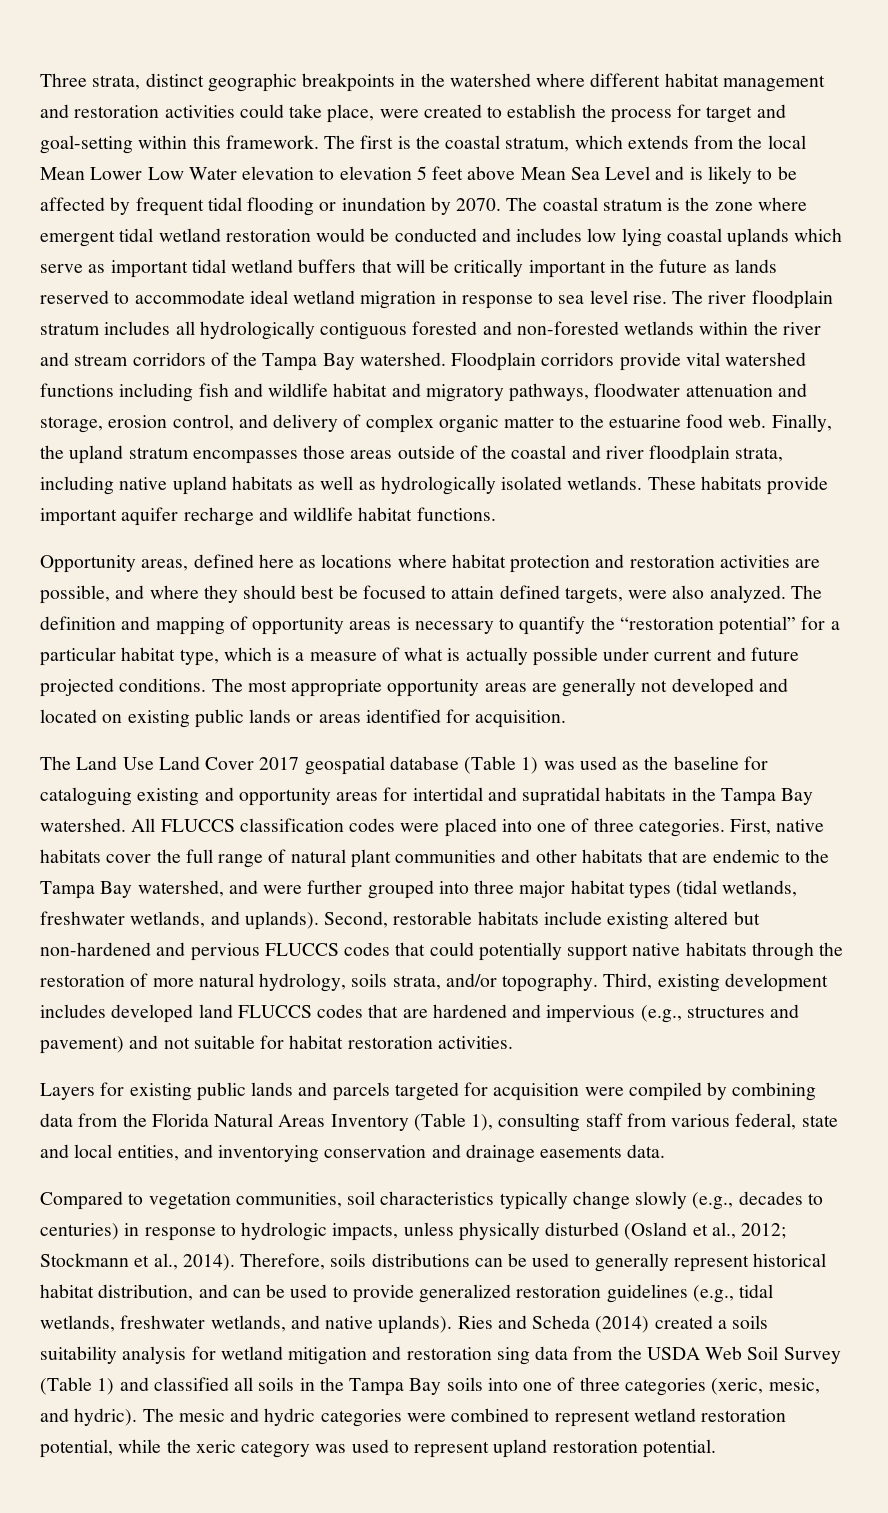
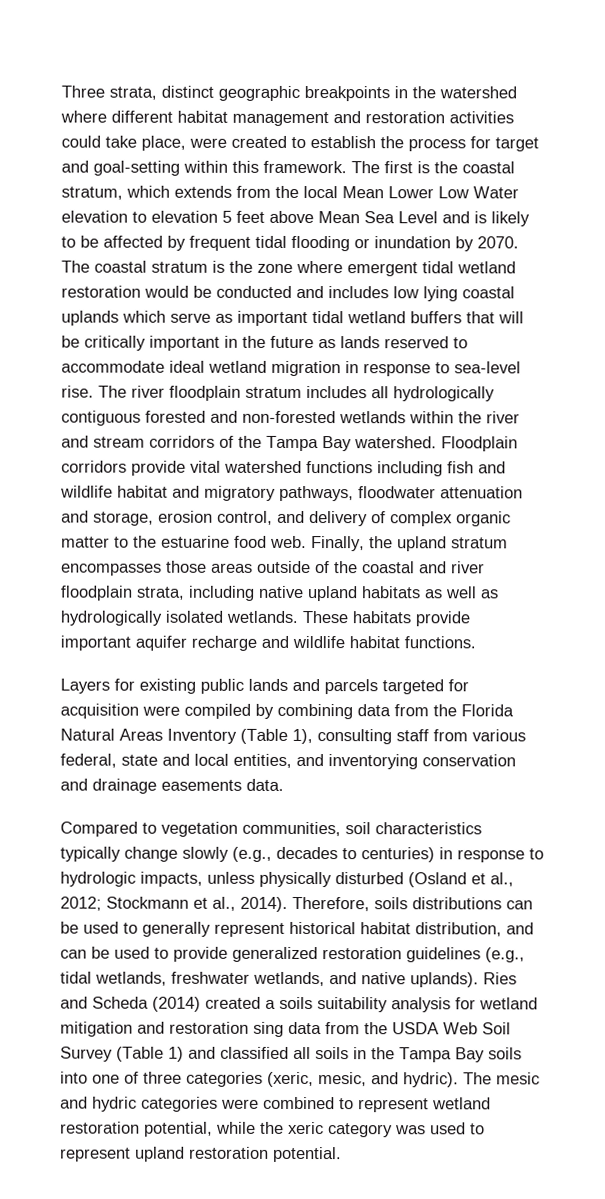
- The coastal stratum is the zone where emergent tidal wetland restoration would be conducted and includes low lying coastal uplands which serve as important tidal wetland buffers that will be critically important in the future as lands reserved to accommodate ideal wetland migration in response to sea level rise.
+ The coastal stratum is the zone where emergent tidal wetland restoration would be conducted and includes low lying coastal uplands which serve as important tidal wetland buffers that will be critically important in the future as lands reserved to accommodate ideal wetland migration in response to sea-level rise.
- Opportunity areas, defined here as locations where habitat protection and restoration activities are possible, and where they should best be focused to attain defined targets, were also analyzed. The definition and mapping of opportunity areas is necessary to quantify the “restoration potential” for a particular habitat type, which is a measure of what is actually possible under current and future projected conditions. The most appropriate opportunity areas are generally not developed and located on existing public lands or areas identified for acquisition.
- The Land Use Land Cover 2017 geospatial database (Table 1) was used as the baseline for cataloguing existing and opportunity areas for intertidal and supratidal habitats in the Tampa Bay watershed. All FLUCCS classification codes were placed into one of three categories. First, native habitats cover the full range of natural plant communities and other habitats that are endemic to the Tampa Bay watershed, and were further grouped into three major habitat types (tidal wetlands, freshwater wetlands, and uplands). Second, restorable habitats include existing altered but non-hardened and pervious FLUCCS codes that could potentially support native habitats through the restoration of more natural hydrology, soils strata, and/or topography. Third, existing development includes developed land FLUCCS codes that are hardened and impervious (e.g., structures and pavement) and not suitable for habitat restoration activities.

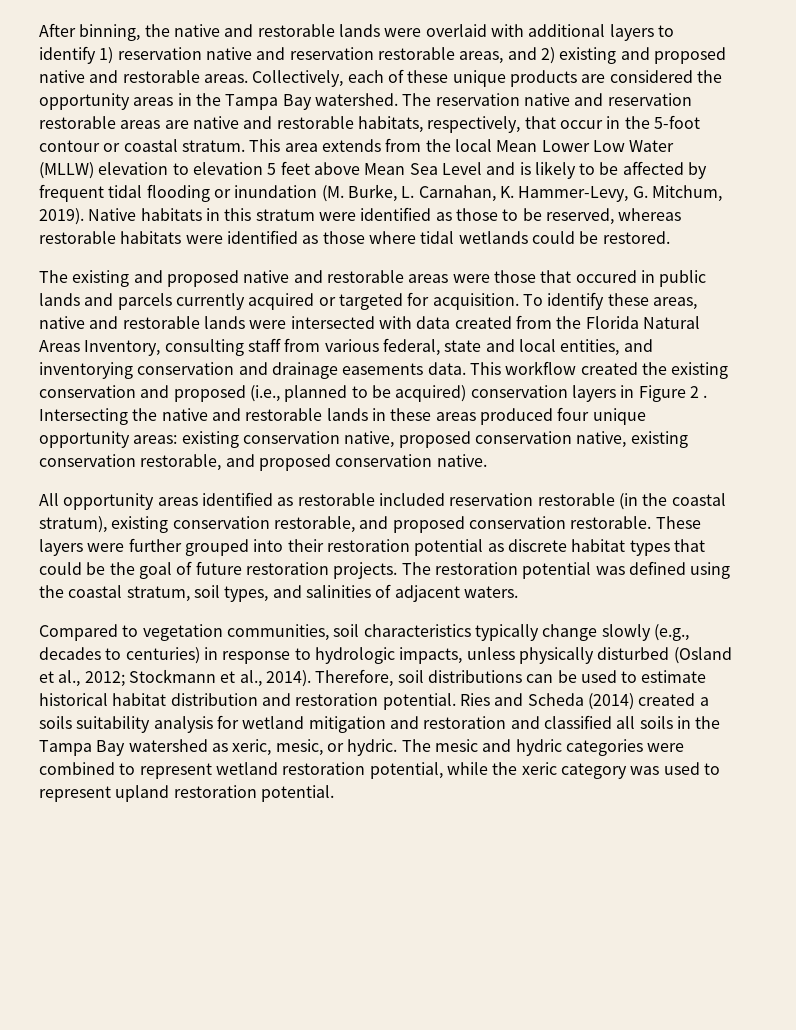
- Three strata, distinct geographic breakpoints in the watershed where different habitat management and restoration activities could take place, were created to establish the process for target and goal-setting within this framework. The first is the coastal stratum, which extends from the local Mean Lower Low Water elevation to elevation 5 feet above Mean Sea Level and is likely to be affected by frequent tidal flooding or inundation by 2070. The coastal stratum is the zone where emergent tidal wetland restoration would be conducted and includes low lying coastal uplands which serve as important tidal wetland buffers that will be critically important in the future as lands reserved to accommodate ideal wetland migration in response to sea-level rise. The river floodplain stratum includes all hydrologically contiguous forested and non-forested wetlands within the river and stream corridors of the Tampa Bay watershed. Floodplain corridors provide vital watershed functions including fish and wildlife habitat and migratory pathways, floodwater attenuation and storage, erosion control, and delivery of complex organic matter to the estuarine food web. Finally, the upland stratum encompasses those areas outside of the coastal and river floodplain strata, including native upland habitats as well as hydrologically isolated wetlands. These habitats provide important aquifer recharge and wildlife habitat functions.
- Layers for existing public lands and parcels targeted for acquisition were compiled by combining data from the Florida Natural Areas Inventory (Table 1), consulting staff from various federal, state and local entities, and inventorying conservation and drainage easements data.
+ After binning, the native and restorable lands were overlaid with additional layers to identify 1) reservation native and reservation restorable areas, and 2) existing and proposed native and restorable areas. Collectively, each of these unique products are considered the opportunity areas in the Tampa Bay watershed. The reservation native and reservation restorable areas are native and restorable habitats, respectively, that occur in the 5-foot contour or coastal stratum. This area extends from the local Mean Lower Low Water (MLLW) elevation to elevation 5 feet above Mean Sea Level and is likely to be affected by frequent tidal flooding or inundation (M. Burke, L. Carnahan, K. Hammer-Levy, G. Mitchum, 2019). Native habitats in this stratum were identified as those to be reserved, whereas restorable habitats were identified as those where tidal wetlands could be restored.
+ The existing and proposed native and restorable areas were those that occured in public lands and parcels currently acquired or targeted for acquisition. To identify these areas, native and restorable lands were intersected with data created from the Florida Natural Areas Inventory, consulting staff from various federal, state and local entities, and inventorying conservation and drainage easements data. This workflow created the existing conservation and proposed (i.e., planned to be acquired) conservation layers in Figure 2 . Intersecting the native and restorable lands in these areas produced four unique opportunity areas: existing conservation native, proposed conservation native, existing conservation restorable, and proposed conservation native.
+ All opportunity areas identified as restorable included reservation restorable (in the coastal stratum), existing conservation restorable, and proposed conservation restorable. These layers were further grouped into their restoration potential as discrete habitat types that could be the goal of future restoration projects. The restoration potential was defined using the coastal stratum, soil types, and salinities of adjacent waters.
- Therefore, soils distributions can be used to generally represent historical habitat distribution, and can be used to provide generalized restoration guidelines (e.g., tidal wetlands, freshwater wetlands, and native uplands).
+ Therefore, soil distributions can be used to estimate historical habitat distribution and restoration potential.
- Ries and Scheda (2014) created a soils suitability analysis for wetland mitigation and restoration sing data from the USDA Web Soil Survey (Table 1) and classified all soils in the Tampa Bay soils into one of three categories (xeric, mesic, and hydric).
+ Ries and Scheda (2014) created a soils suitability analysis for wetland mitigation and restoration and classified all soils in the Tampa Bay watershed as xeric, mesic, or hydric.

